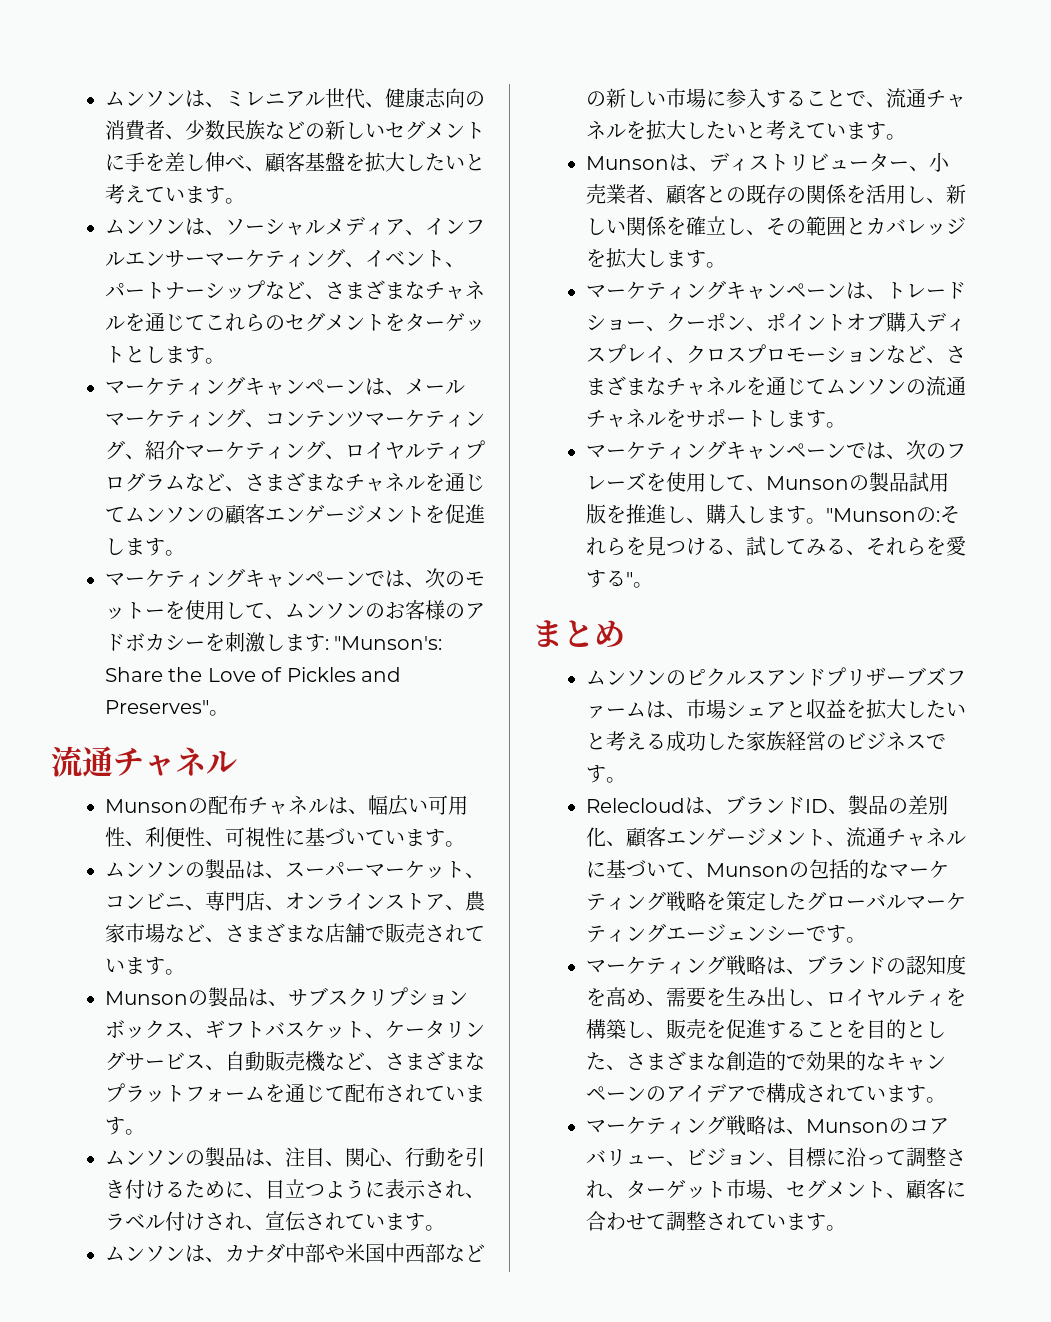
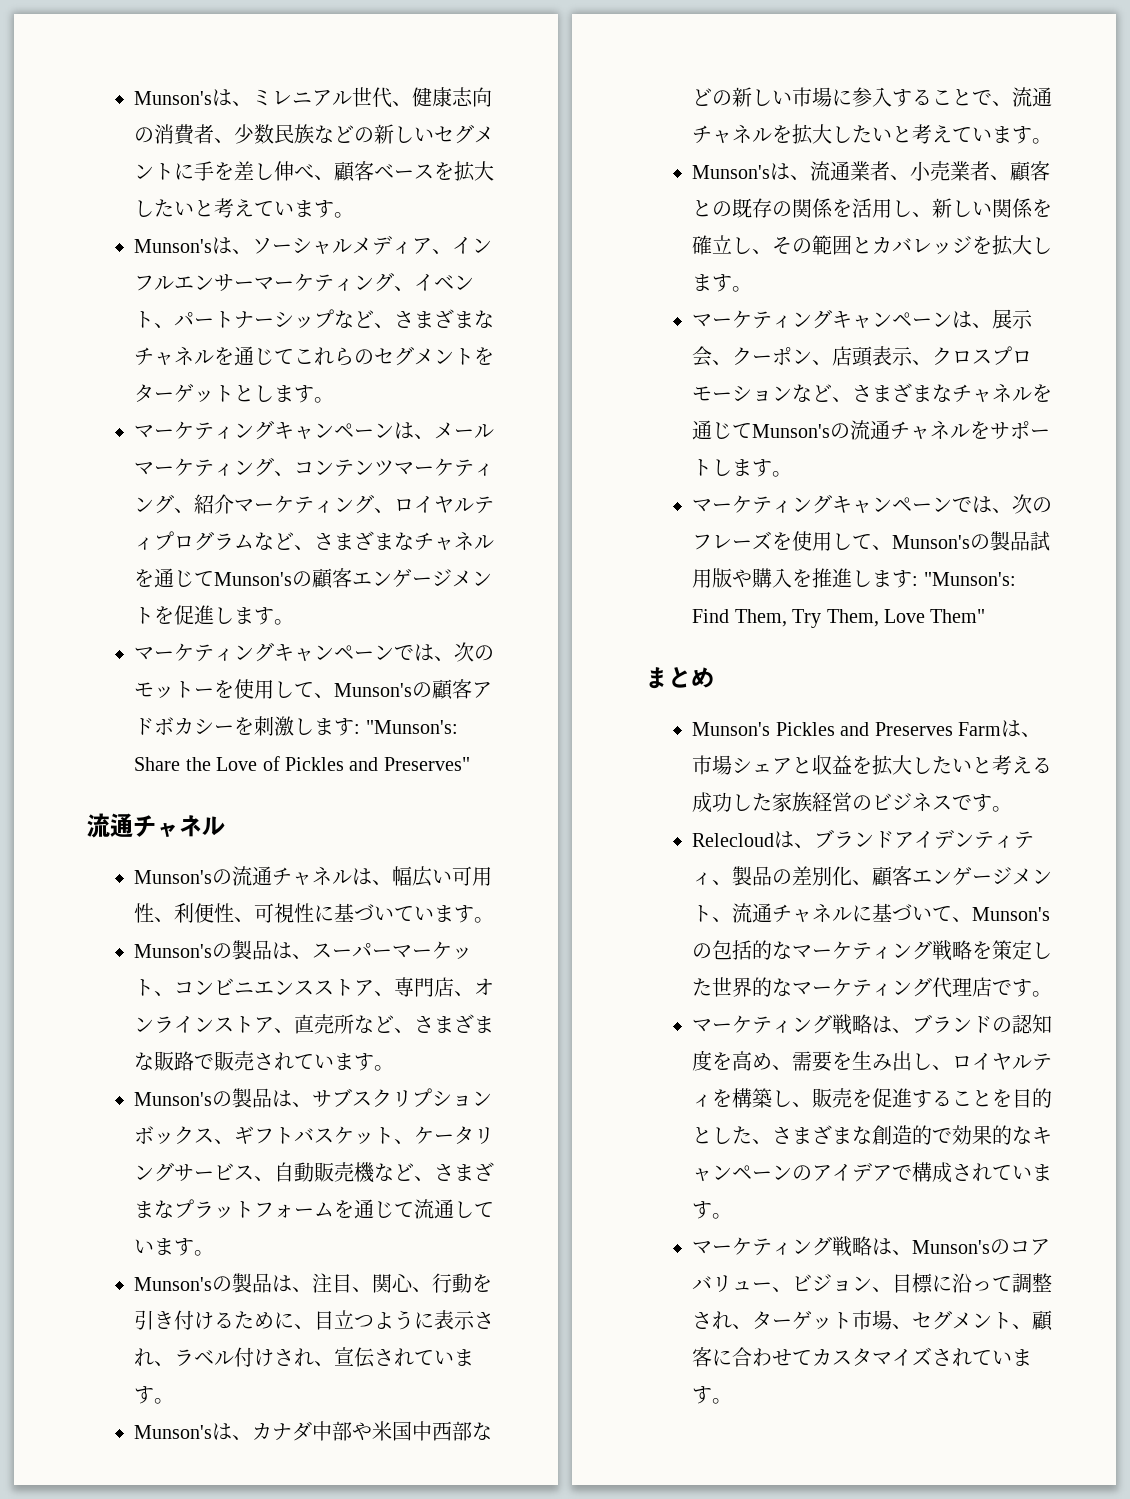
- ムンソンは、ミレニアル世代、健康志向の消費者、少数民族などの新しいセグメントに手を差し伸べ、顧客基盤を拡大したいと考えています。
- ムンソンは、ソーシャルメディア、インフルエンサーマーケティング、イベント、パートナーシップなど、さまざまなチャネルを通じてこれらのセグメントをターゲットとします。
+ Munson'sは、ミレニアル世代、健康志向の消費者、少数民族などの新しいセグメントに手を差し伸べ、顧客ベースを拡大したいと考えています。
+ Munson'sは、ソーシャルメディア、インフルエンサーマーケティング、イベント、パートナーシップなど、さまざまなチャネルを通じてこれらのセグメントをターゲットとします。
- マーケティングキャンペーンは、メールマーケティング、コンテンツマーケティング、紹介マーケティング、ロイヤルティプログラムなど、さまざまなチャネルを通じてムンソンの顧客エンゲージメントを促進します。
+ マーケティングキャンペーンは、メールマーケティング、コンテンツマーケティング、紹介マーケティング、ロイヤルティプログラムなど、さまざまなチャネルを通じてMunson'sの顧客エンゲージメントを促進します。
- マーケティングキャンペーンでは、次のモットーを使用して、ムンソンのお客様のアドボカシーを刺激します: "Munson's: Share the Love of Pickles and Preserves"。
+ マーケティングキャンペーンでは、次のモットーを使用して、Munson'sの顧客アドボカシーを刺激します: "Munson's: Share the Love of Pickles and Preserves"
- Munsonの配布チャネルは、幅広い可用性、利便性、可視性に基づいています。
+ Munson'sの流通チャネルは、幅広い可用性、利便性、可視性に基づいています。
- ムンソンの製品は、スーパーマーケット、コンビニ、専門店、オンラインストア、農家市場など、さまざまな店舗で販売されています。
+ Munson'sの製品は、スーパーマーケット、コンビニエンスストア、専門店、オンラインストア、直売所など、さまざまな販路で販売されています。
- Munsonの製品は、サブスクリプションボックス、ギフトバスケット、ケータリングサービス、自動販売機など、さまざまなプラットフォームを通じて配布されています。
- ムンソンの製品は、注目、関心、行動を引き付けるために、目立つように表示され、ラベル付けされ、宣伝されています。
+ Munson'sの製品は、サブスクリプションボックス、ギフトバスケット、ケータリングサービス、自動販売機など、さまざまなプラットフォームを通じて流通しています。
+ Munson'sの製品は、注目、関心、行動を引き付けるために、目立つように表示され、ラベル付けされ、宣伝されています。
- ムンソンは、カナダ中部や米国中西部などの新しい市場に参入することで、流通チャネルを拡大したいと考えています。
+ Munson'sは、カナダ中部や米国中西部などの新しい市場に参入することで、流通チャネルを拡大したいと考えています。
- Munsonは、ディストリビューター、小売業者、顧客との既存の関係を活用し、新しい関係を確立し、その範囲とカバレッジを拡大します。
+ Munson'sは、流通業者、小売業者、顧客との既存の関係を活用し、新しい関係を確立し、その範囲とカバレッジを拡大します。
- マーケティングキャンペーンは、トレードショー、クーポン、ポイントオブ購入ディスプレイ、クロスプロモーションなど、さまざまなチャネルを通じてムンソンの流通チャネルをサポートします。
+ マーケティングキャンペーンは、展示会、クーポン、店頭表示、クロスプロモーションなど、さまざまなチャネルを通じてMunson'sの流通チャネルをサポートします。
- マーケティングキャンペーンでは、次のフレーズを使用して、Munsonの製品試用版を推進し、購入します。"Munsonの:それらを見つける、試してみる、それらを愛する"。
+ マーケティングキャンペーンでは、次のフレーズを使用して、Munson'sの製品試用版や購入を推進します: "Munson's: Find Them, Try Them, Love Them"
  まとめ
- ムンソンのピクルスアンドプリザーブズファームは、市場シェアと収益を拡大したいと考える成功した家族経営のビジネスです。
+ Munson's Pickles and Preserves Farmは、市場シェアと収益を拡大したいと考える成功した家族経営のビジネスです。
- Relecloudは、ブランドID、製品の差別化、顧客エンゲージメント、流通チャネルに基づいて、Munsonの包括的なマーケティング戦略を策定したグローバルマーケティングエージェンシーです。
+ Relecloudは、ブランドアイデンティティ、製品の差別化、顧客エンゲージメント、流通チャネルに基づいて、Munson'sの包括的なマーケティング戦略を策定した世界的なマーケティング代理店です。
- マーケティング戦略は、Munsonのコアバリュー、ビジョン、目標に沿って調整され、ターゲット市場、セグメント、顧客に合わせて調整されています。
+ マーケティング戦略は、Munson'sのコアバリュー、ビジョン、目標に沿って調整され、ターゲット市場、セグメント、顧客に合わせてカスタマイズされています。

